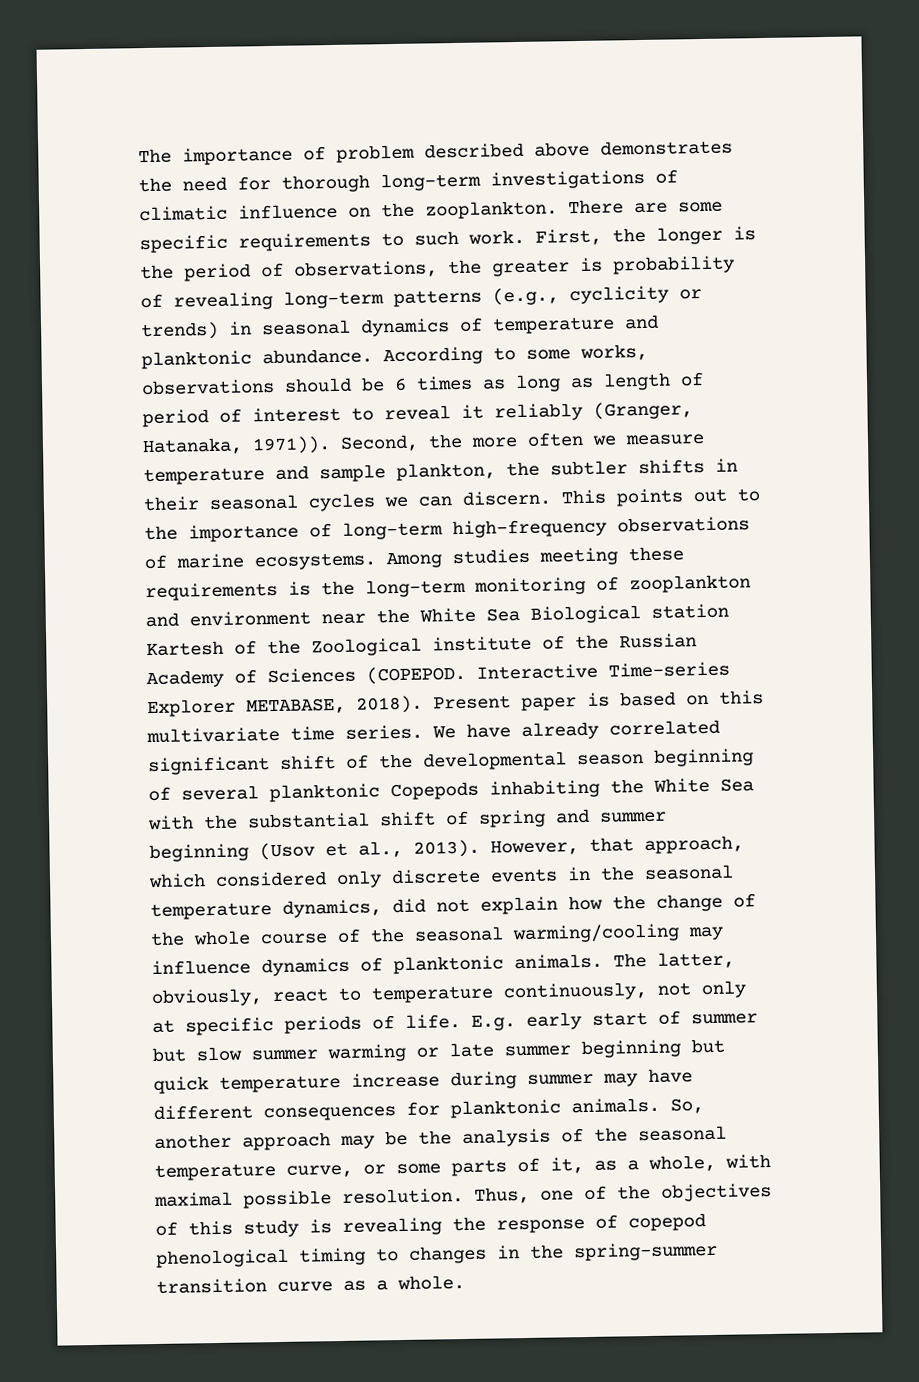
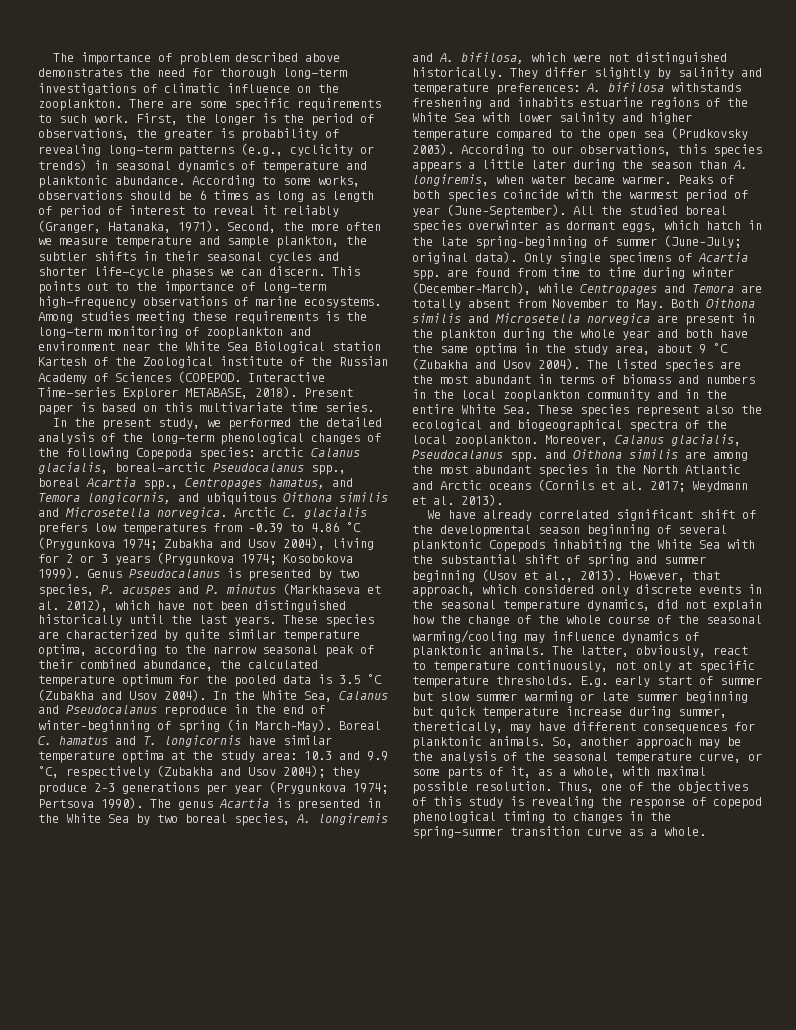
- According to some works, observations should be 6 times as long as length of period of interest to reveal it reliably (Granger, Hatanaka, 1971)).
+ According to some works, observations should be 6 times as long as length of period of interest to reveal it reliably (Granger, Hatanaka, 1971).
- Second, the more often we measure temperature and sample plankton, the subtler shifts in their seasonal cycles we can discern.
+ Second, the more often we measure temperature and sample plankton, the subtler shifts in their seasonal cycles and shorter life-cycle phases we can discern.
- Present paper is based on this multivariate time series. We have already correlated significant shift of the developmental season beginning of several planktonic Copepods inhabiting the White Sea with the substantial shift of spring and summer beginning (Usov et al., 2013).
+ Present paper is based on this multivariate time series.
+ In the present study, we performed the detailed analysis of the long-term phenological changes of the following Copepoda species: arctic Calanus glacialis, boreal-arctic Pseudocalanus spp., boreal Acartia spp., Centropages hamatus, and Temora longicornis, and ubiquitous Oithona similis and Microsetella norvegica. Arctic C. glacialis prefers low temperatures from –0.39 to 4.86 °C (Prygunkova 1974; Zubakha and Usov 2004), living for 2 or 3 years (Prygunkova 1974; Kosobokova 1999). Genus Pseudocalanus is presented by two species, P. acuspes and P. minutus (Markhaseva et al. 2012), which have not been distinguished historically until the last years. These species are characterized by quite similar temperature optima, according to the narrow seasonal peak of their combined abundance, the calculated temperature optimum for the pooled data is 3.5 °C (Zubakha and Usov 2004). In the White Sea, Calanus and Pseudocalanus reproduce in the end of winter–beginning of spring (in March–May). Boreal C. hamatus and T. longicornis have similar temperature optima at the study area: 10.3 and 9.9 °C, respectively (Zubakha and Usov 2004); they produce 2–3 generations per year (Prygunkova 1974; Pertsova 1990). The genus Acartia is presented in the White Sea by two boreal species, A. longiremis and A. bifilosa, which were not distinguished historically. They differ slightly by salinity and temperature preferences: A. bifilosa withstands freshening and inhabits estuarine regions of the White Sea with lower salinity and higher temperature compared to the open sea (Prudkovsky 2003). According to our observations, this species appears a little later during the season than A. longiremis, when water became warmer. Peaks of both species coincide with the warmest period of year (June–September). All the studied boreal species overwinter as dormant eggs, which hatch in the late spring–beginning of summer (June–July; original data). Only single specimens of Acartia spp. are found from time to time during winter (December–March), while Centropages and Temora are totally absent from November to May. Both Oithona similis and Microsetella norvegica are present in the plankton during the whole year and both have the same optima in the study area, about 9 °C (Zubakha and Usov 2004). The listed species are the most abundant in terms of biomass and numbers in the local zooplankton community and in the entire White Sea. These species represent also the ecological and biogeographical spectra of the local zooplankton. Moreover, Calanus glacialis, Pseudocalanus spp. and Oithona similis are among the most abundant species in the North Atlantic and Arctic oceans (Cornils et al. 2017; Weydmann et al. 2013).
+ We have already correlated significant shift of the developmental season beginning of several planktonic Copepods inhabiting the White Sea with the substantial shift of spring and summer beginning (Usov et al., 2013).
- The latter, obviously, react to temperature continuously, not only at specific periods of life.
+ The latter, obviously, react to temperature continuously, not only at specific temperature thresholds.
- E.g. early start of summer but slow summer warming or late summer beginning but quick temperature increase during summer may have different consequences for planktonic animals.
+ E.g. early start of summer but slow summer warming or late summer beginning but quick temperature increase during summer, theretically, may have different consequences for planktonic animals.

